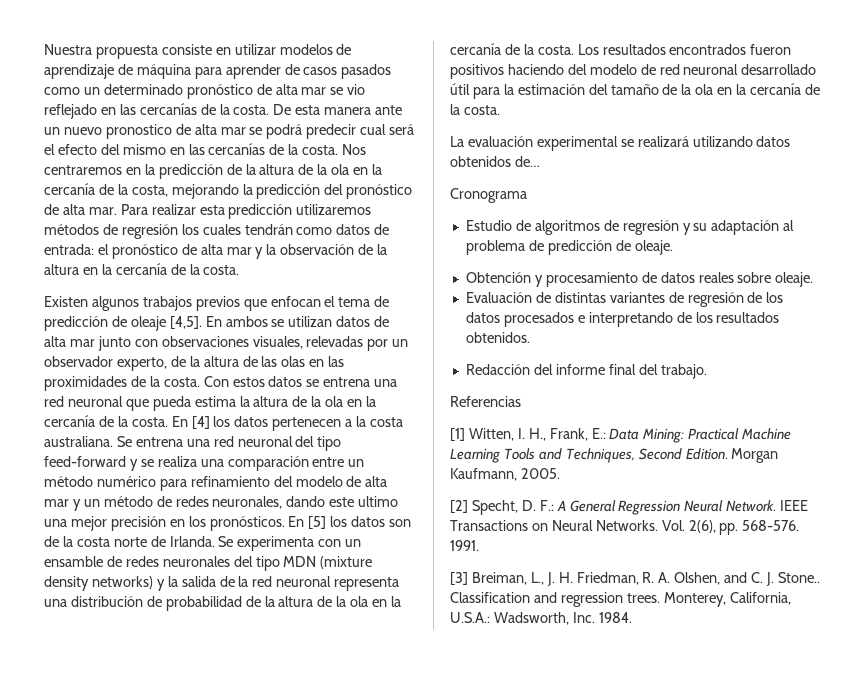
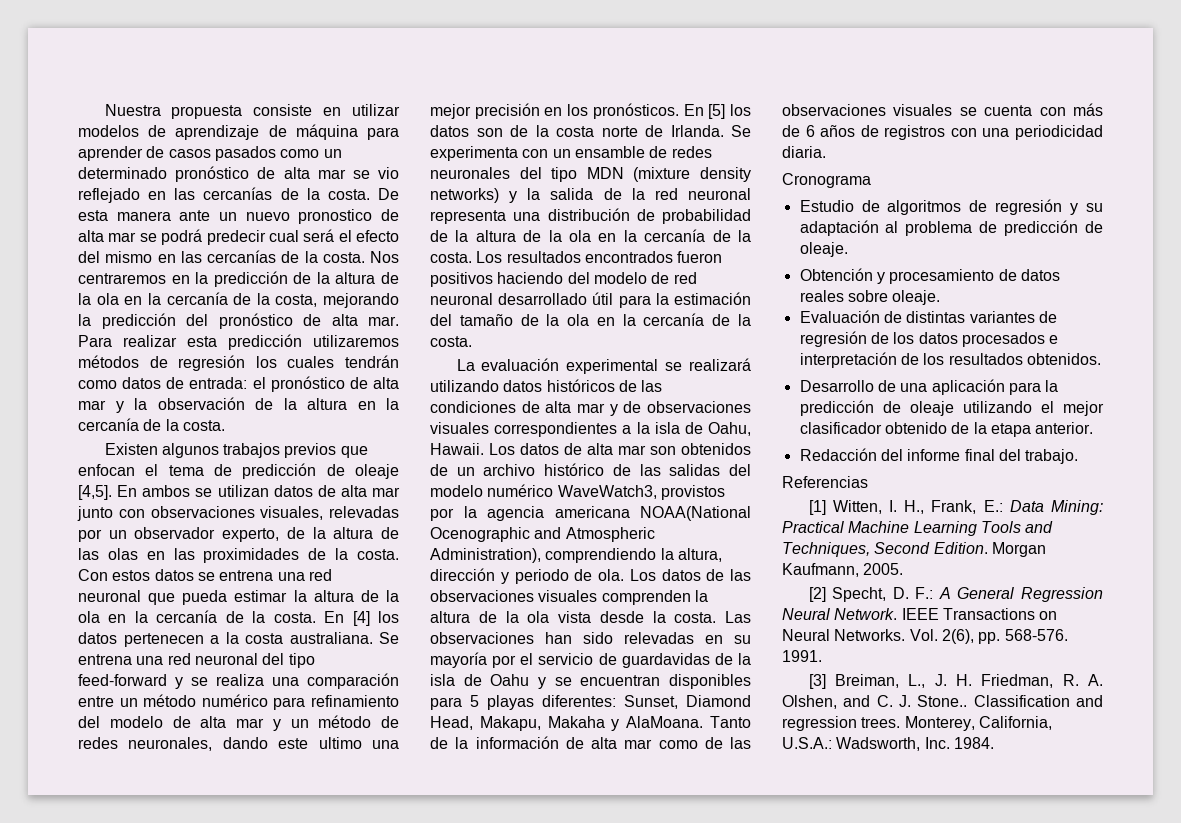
- Con estos datos se entrena una red neuronal que pueda estima la altura de la ola en la cercanía de la costa.
+ Con estos datos se entrena una red neuronal que pueda estimar la altura de la ola en la cercanía de la costa.
- La evaluación experimental se realizará utilizando datos obtenidos de…
+ La evaluación experimental se realizará utilizando datos históricos de las condiciones de alta mar y de observaciones visuales correspondientes a la isla de Oahu, Hawaii. Los datos de alta mar son obtenidos de un archivo histórico de las salidas del modelo numérico WaveWatch3, provistos por la agencia americana NOAA(National Ocenographic and Atmospheric Administration), comprendiendo la altura, dirección y periodo de ola. Los datos de las observaciones visuales comprenden la altura de la ola vista desde la costa. Las observaciones han sido relevadas en su mayoría por el servicio de guardavidas de la isla de Oahu y se encuentran disponibles para 5 playas diferentes: Sunset, Diamond Head, Makapu, Makaha y AlaMoana. Tanto de la información de alta mar como de las observaciones visuales se cuenta con más de 6 años de registros con una periodicidad diaria.
- Evaluación de distintas variantes de regresión de los datos procesados e interpretando de los resultados obtenidos.
+ Evaluación de distintas variantes de regresión de los datos procesados e interpretación de los resultados obtenidos.
+ Desarrollo de una aplicación para la predicción de oleaje utilizando el mejor clasificador obtenido de la etapa anterior.

